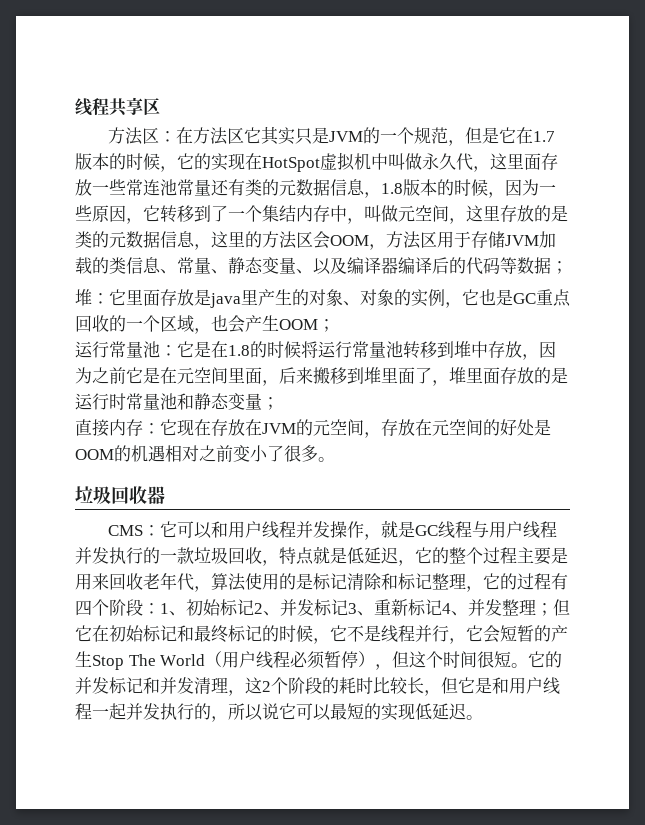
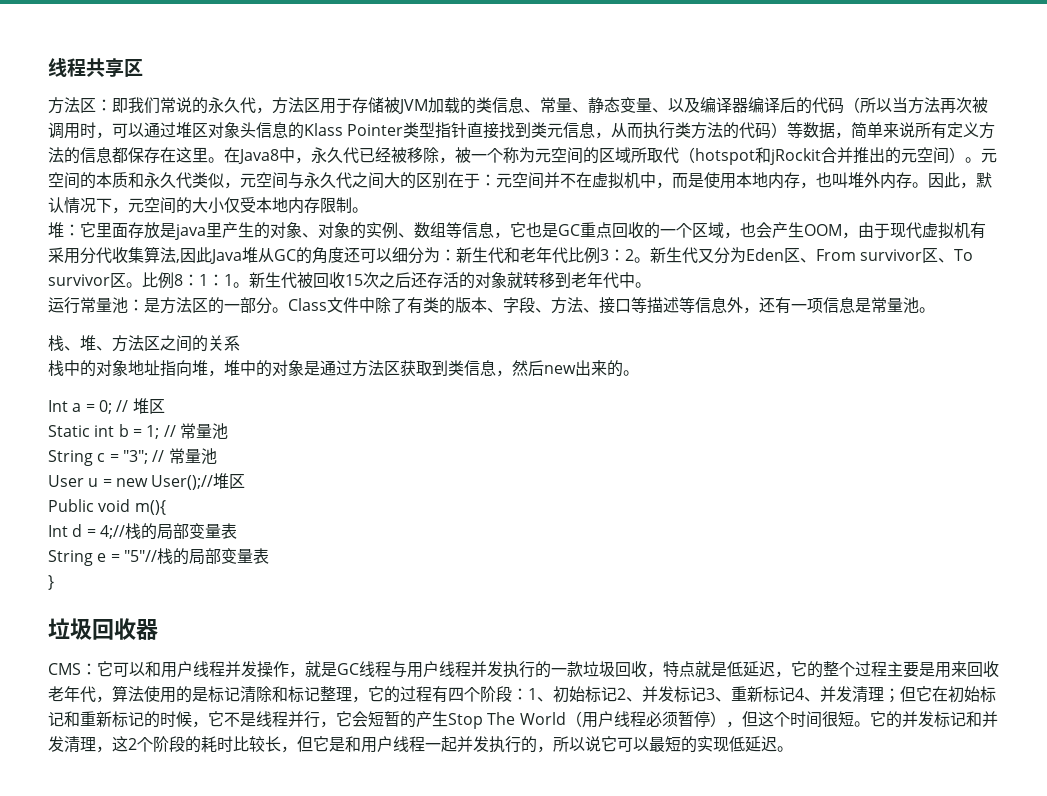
- 方法区：在方法区它其实只是JVM的一个规范，但是它在1.7版本的时候，它的实现在HotSpot虚拟机中叫做永久代，这里面存放一些常连池常量还有类的元数据信息，1.8版本的时候，因为一些原因，它转移到了一个集结内存中，叫做元空间，这里存放的是类的元数据信息，这里的方法区会OOM，方法区用于存储JVM加载的类信息、常量、静态变量、以及编译器编译后的代码等数据；
+ 方法区：即我们常说的永久代，方法区用于存储被JVM加载的类信息、常量、静态变量、以及编译器编译后的代码（所以当方法再次被调用时，可以通过堆区对象头信息的Klass Pointer类型指针直接找到类元信息，从而执行类方法的代码）等数据，简单来说所有定义方法的信息都保存在这里。在Java8中，永久代已经被移除，被一个称为元空间的区域所取代（hotspot和jRockit合并推出的元空间）。元空间的本质和永久代类似，元空间与永久代之间大的区别在于：元空间并不在虚拟机中，而是使用本地内存，也叫堆外内存。因此，默认情况下，元空间的大小仅受本地内存限制。
- 堆：它里面存放是java里产生的对象、对象的实例，它也是GC重点回收的一个区域，也会产生OOM；
- 运行常量池：它是在1.8的时候将运行常量池转移到堆中存放，因为之前它是在元空间里面，后来搬移到堆里面了，堆里面存放的是运行时常量池和静态变量；
- 直接内存：它现在存放在JVM的元空间，存放在元空间的好处是OOM的机遇相对之前变小了很多。
+ 堆：它里面存放是java里产生的对象、对象的实例、数组等信息，它也是GC重点回收的一个区域，也会产生OOM，由于现代虚拟机有采用分代收集算法,因此Java堆从GC的角度还可以细分为：新生代和老年代比例3：2。新生代又分为Eden区、From survivor区、To survivor区。比例8：1：1。新生代被回收15次之后还存活的对象就转移到老年代中。
+ 运行常量池：是方法区的一部分。Class文件中除了有类的版本、字段、方法、接口等描述等信息外，还有一项信息是常量池。
+ 栈、堆、方法区之间的关系
+ 栈中的对象地址指向堆，堆中的对象是通过方法区获取到类信息，然后new出来的。
+ Int a = 0; // 堆区
+ Static int b = 1; // 常量池
+ String c = "3"; // 常量池
+ User u = new User();//堆区
+ Public void m(){
+ Int d = 4;//栈的局部变量表
+ String e = "5"//栈的局部变量表
+ }
- 1、初始标记2、并发标记3、重新标记4、并发整理；
+ 1、初始标记2、并发标记3、重新标记4、并发清理；
- 但它在初始标记和最终标记的时候，它不是线程并行，它会短暂的产生Stop The World（用户线程必须暂停），但这个时间很短。
+ 但它在初始标记和重新标记的时候，它不是线程并行，它会短暂的产生Stop The World（用户线程必须暂停），但这个时间很短。

